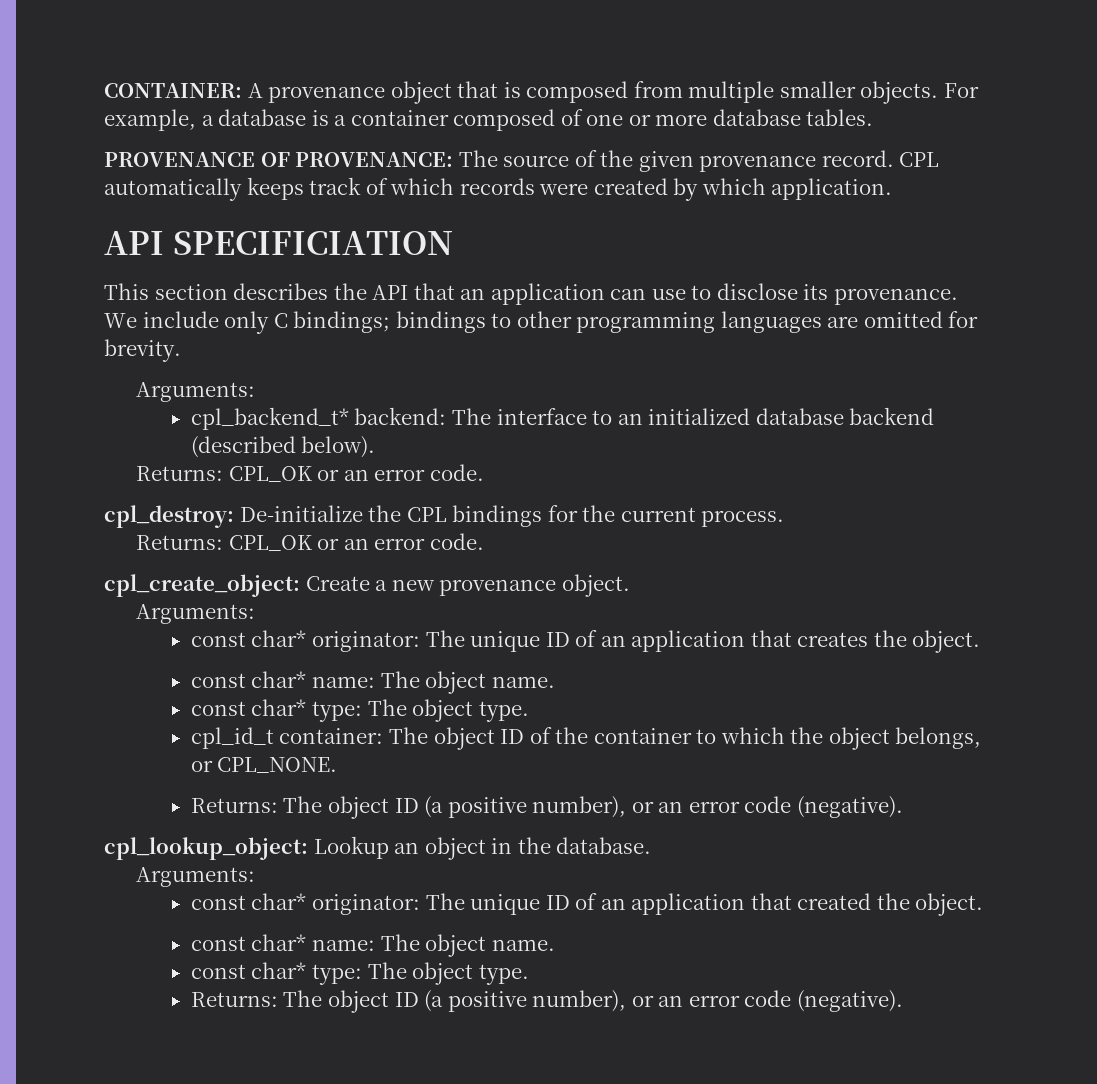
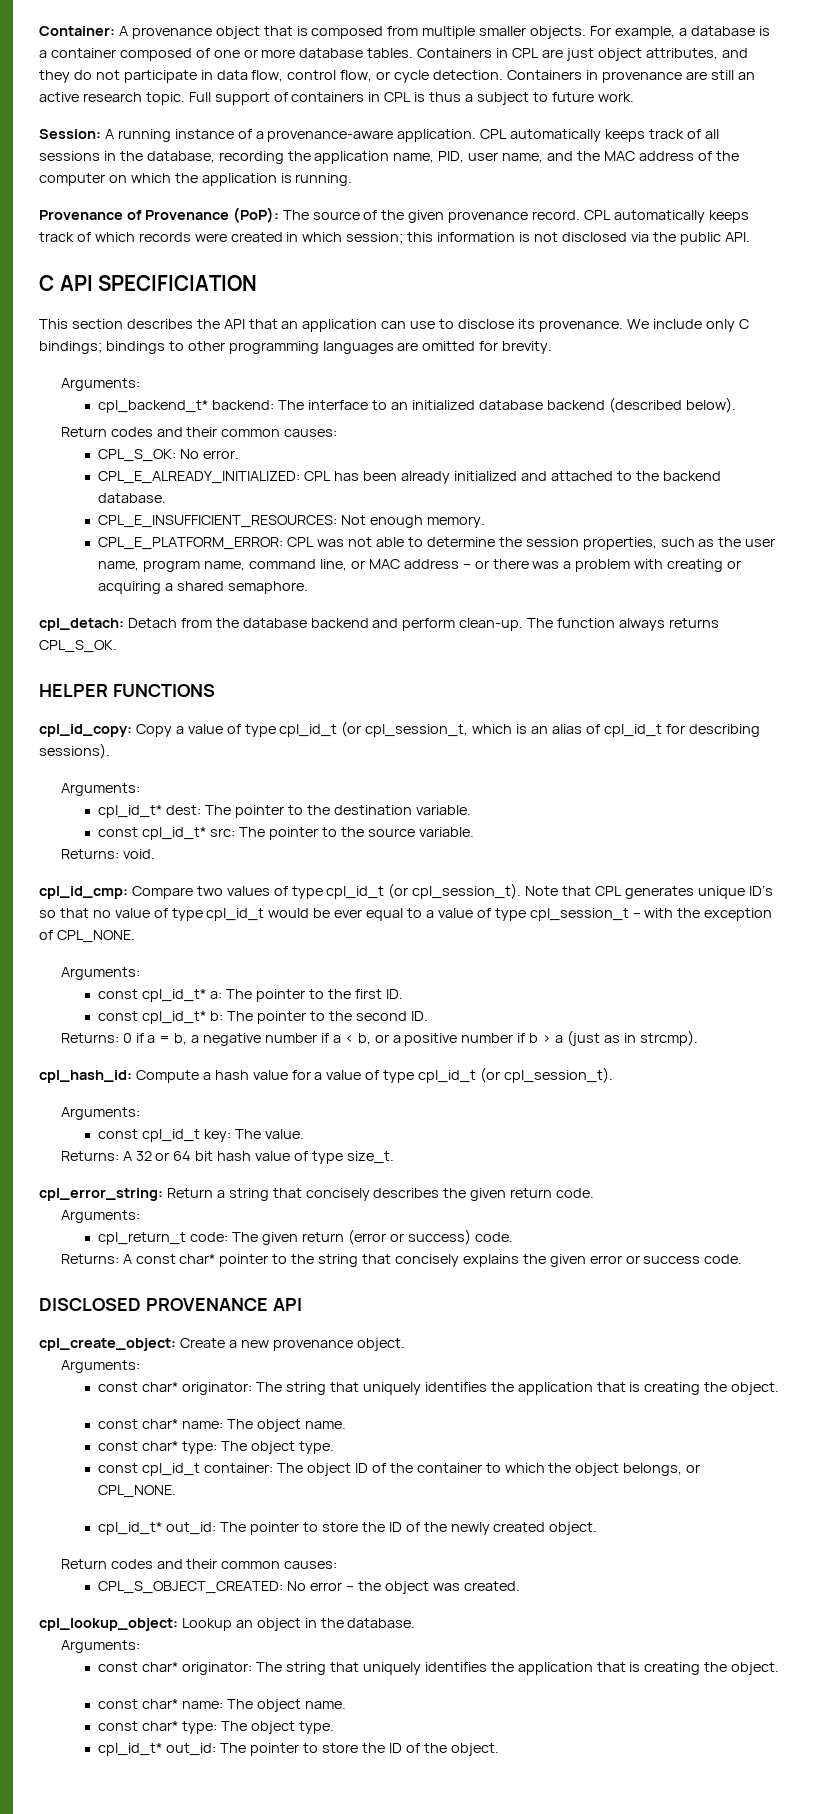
- CONTAINER: A provenance object that is composed from multiple smaller objects.
+ Container: A provenance object that is composed from multiple smaller objects.
- For example, a database is a container composed of one or more database tables.
- PROVENANCE OF PROVENANCE: The source of the given provenance record.
+ For example, a database is a container composed of one or more database tables. Containers in CPL are just object attributes, and they do not participate in data flow, control flow, or cycle detection. Containers in provenance are still an active research topic. Full support of containers in CPL is thus a subject to future work.
+ Session: A running instance of a provenance-aware application. CPL automatically keeps track of all sessions in the database, recording the application name, PID, user name, and the MAC address of the computer on which the application is running.
+ Provenance of Provenance (PoP): The source of the given provenance record.
- CPL automatically keeps track of which records were created by which application.
- API SPECIFICIATION
+ CPL automatically keeps track of which records were created in which session; this information is not disclosed via the public API.
+ C API SPECIFICIATION
  cpl_backend_t* backend: The interface to an initialized database backend (described below).
- Returns: CPL_OK or an error code.
- cpl_destroy: De-initialize the CPL bindings for the current process.
- Returns: CPL_OK or an error code.
+ Return codes and their common causes:
+ CPL_S_OK: No error.
+ CPL_E_ALREADY_INITIALIZED: CPL has been already initialized and attached to the backend database.
+ CPL_E_INSUFFICIENT_RESOURCES: Not enough memory.
+ CPL_E_PLATFORM_ERROR: CPL was not able to determine the session properties, such as the user name, program name, command line, or MAC address – or there was a problem with creating or acquiring a shared semaphore.
+ cpl_detach: Detach from the database backend and perform clean-up. The function always returns CPL_S_OK.
+ HELPER FUNCTIONS
+ cpl_id_copy: Copy a value of type cpl_id_t (or cpl_session_t, which is an alias of cpl_id_t for describing sessions).
+ Arguments:
+ cpl_id_t* dest: The pointer to the destination variable.
+ const cpl_id_t* src: The pointer to the source variable.
+ Returns: void.
+ cpl_id_cmp: Compare two values of type cpl_id_t (or cpl_session_t). Note that CPL generates unique ID’s so that no value of type cpl_id_t would be ever equal to a value of type cpl_session_t – with the exception of CPL_NONE.
+ Arguments:
+ const cpl_id_t* a: The pointer to the first ID.
+ const cpl_id_t* b: The pointer to the second ID.
+ Returns: 0 if a = b, a negative number if a < b, or a positive number if b > a (just as in strcmp).
+ cpl_hash_id: Compute a hash value for a value of type cpl_id_t (or cpl_session_t).
+ Arguments:
+ const cpl_id_t key: The value.
+ Returns: A 32 or 64 bit hash value of type size_t.
+ cpl_error_string: Return a string that concisely describes the given return code.
+ Arguments:
+ cpl_return_t code: The given return (error or success) code.
+ Returns: A const char* pointer to the string that concisely explains the given error or success code.
+ DISCLOSED PROVENANCE API
  cpl_create_object: Create a new provenance object.
  Arguments:
- const char* originator: The unique ID of an application that creates the object.
+ const char* originator: The string that uniquely identifies the application that is creating the object.
- cpl_id_t container: The object ID of the container to which the object belongs, or CPL_NONE.
- Returns: The object ID (a positive number), or an error code (negative).
+ const cpl_id_t container: The object ID of the container to which the object belongs, or CPL_NONE.
+ cpl_id_t* out_id: The pointer to store the ID of the newly created object.
+ Return codes and their common causes:
+ CPL_S_OBJECT_CREATED: No error – the object was created.
  cpl_lookup_object: Lookup an object in the database.
  Arguments:
- const char* originator: The unique ID of an application that created the object.
+ const char* originator: The string that uniquely identifies the application that is creating the object.
  const char* name: The object name.
  const char* type: The object type.
- Returns: The object ID (a positive number), or an error code (negative).
+ cpl_id_t* out_id: The pointer to store the ID of the object.

